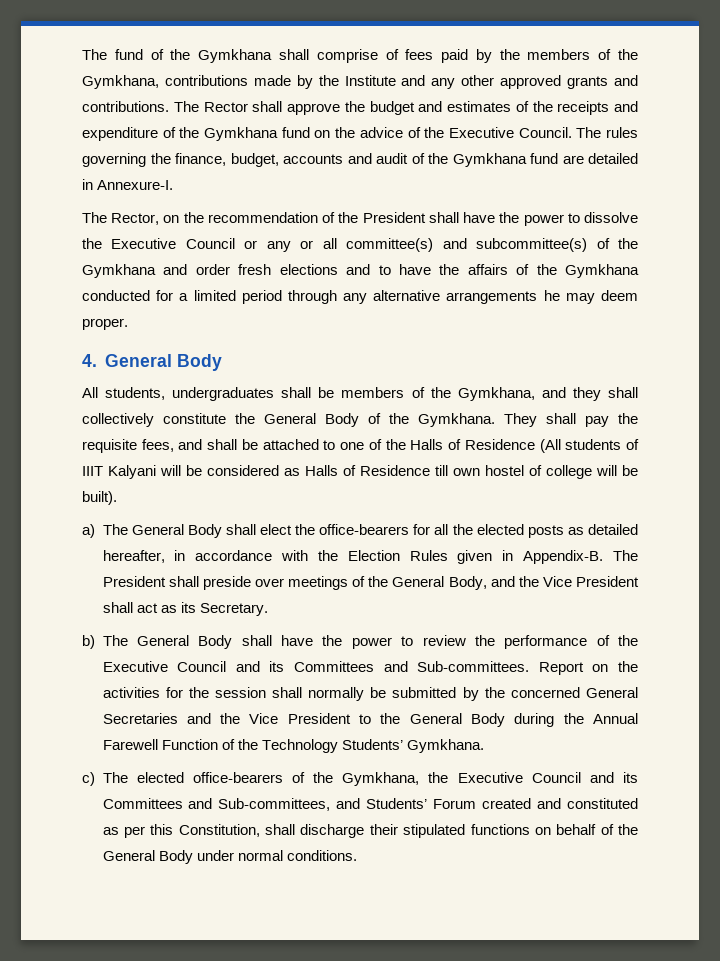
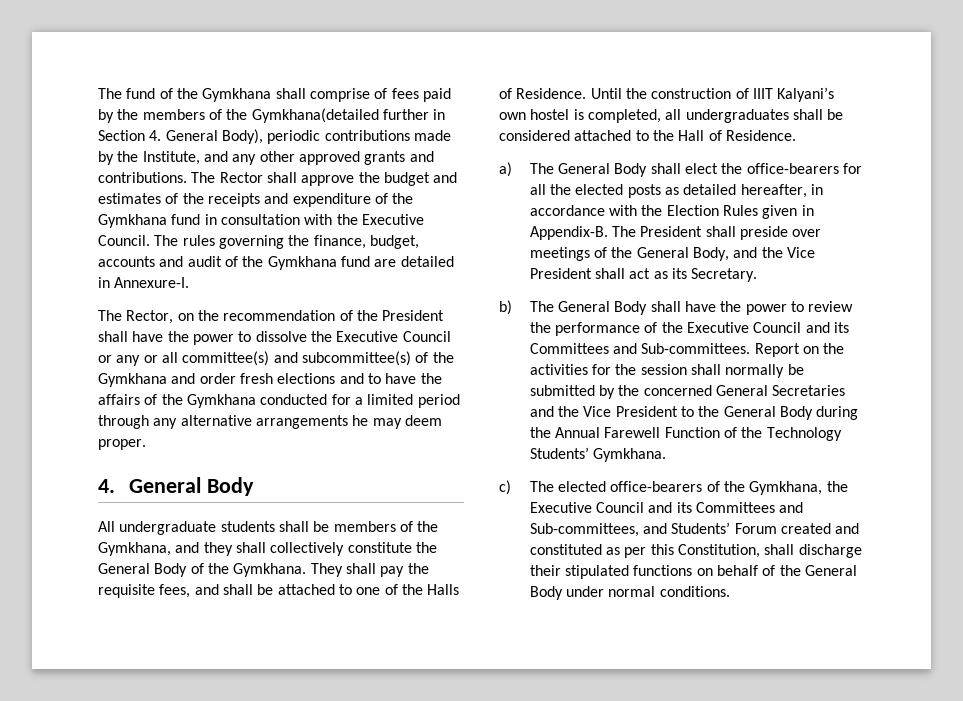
- The fund of the Gymkhana shall comprise of fees paid by the members of the Gymkhana, contributions made by the Institute and any other approved grants and contributions.
+ The fund of the Gymkhana shall comprise of fees paid by the members of the Gymkhana(detailed further in Section 4. General Body), periodic contributions made by the Institute, and any other approved grants and contributions.
- The Rector shall approve the budget and estimates of the receipts and expenditure of the Gymkhana fund on the advice of the Executive Council.
+ The Rector shall approve the budget and estimates of the receipts and expenditure of the Gymkhana fund in consultation with the Executive Council.
- All students, undergraduates shall be members of the Gymkhana, and they shall collectively constitute the General Body of the Gymkhana.
+ All undergraduate students shall be members of the Gymkhana, and they shall collectively constitute the General Body of the Gymkhana.
- They shall pay the requisite fees, and shall be attached to one of the Halls of Residence (All students of IIIT Kalyani will be considered as Halls of Residence till own hostel of college will be built).
+ They shall pay the requisite fees, and shall be attached to one of the Halls of Residence. Until the construction of IIIT Kalyani’s own hostel is completed, all undergraduates shall be considered attached to the Hall of Residence.

